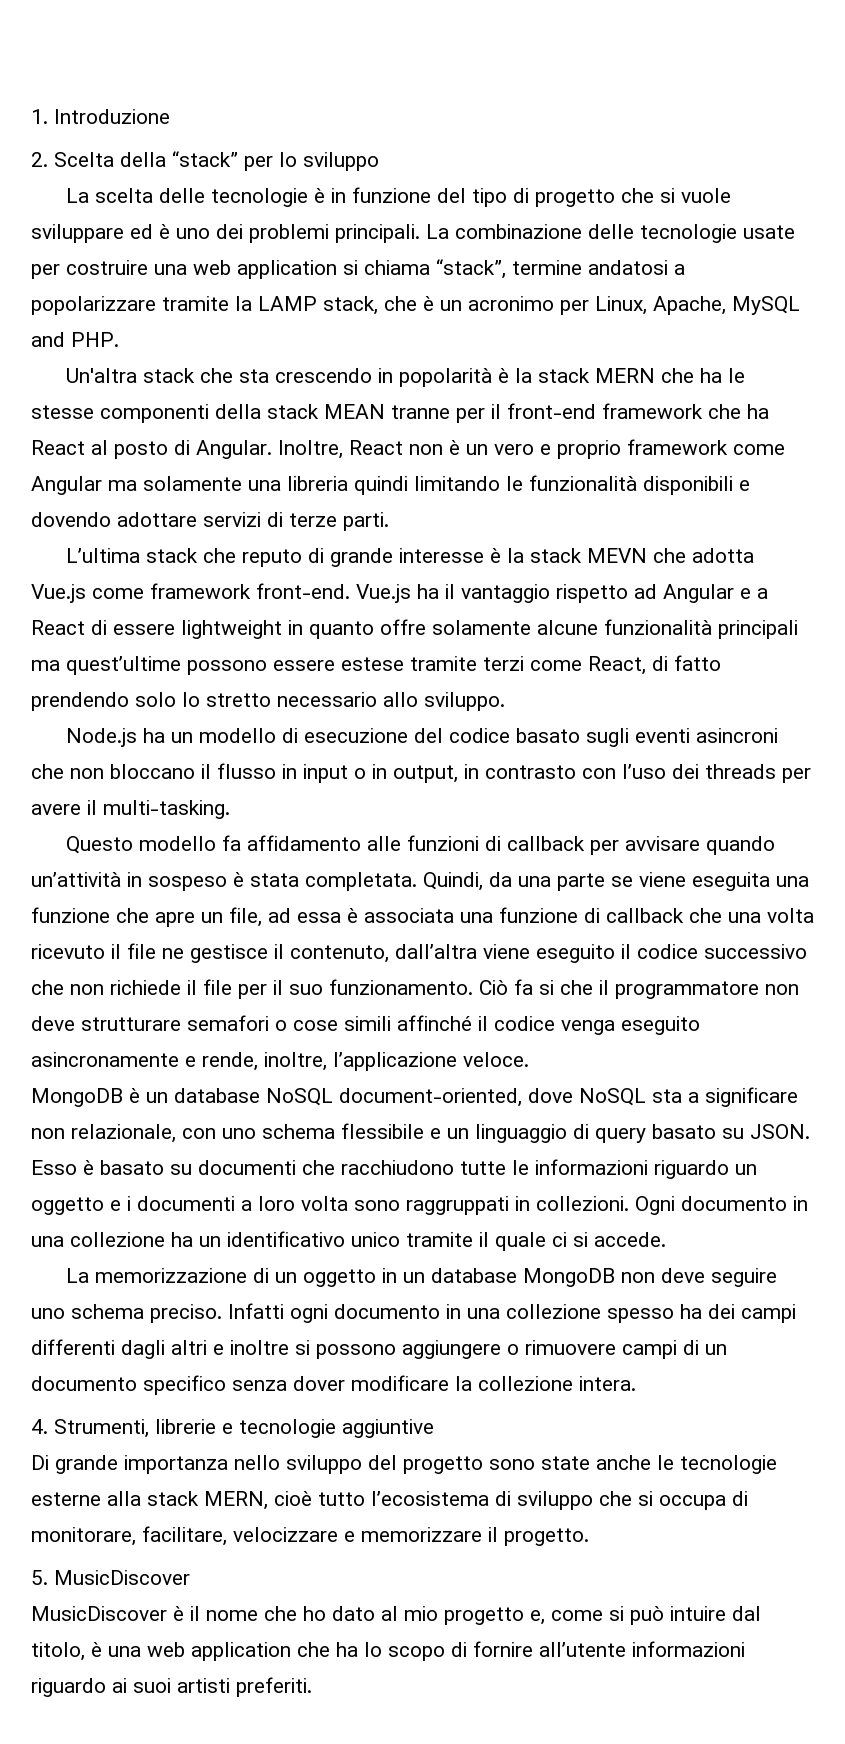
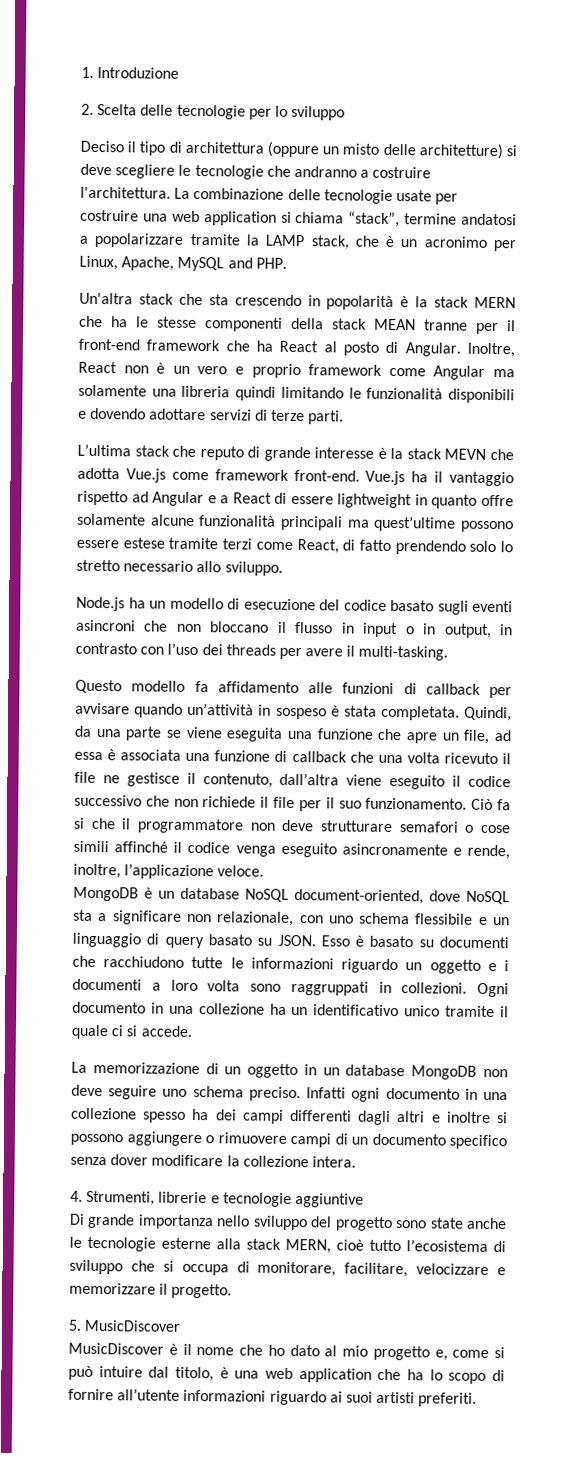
- 2. Scelta della “stack” per lo sviluppo
+ 2. Scelta delle tecnologie per lo sviluppo
- La scelta delle tecnologie è in funzione del tipo di progetto che si vuole sviluppare ed è uno dei problemi principali.
+ Deciso il tipo di architettura (oppure un misto delle architetture) si deve scegliere le tecnologie che andranno a costruire l'architettura.

